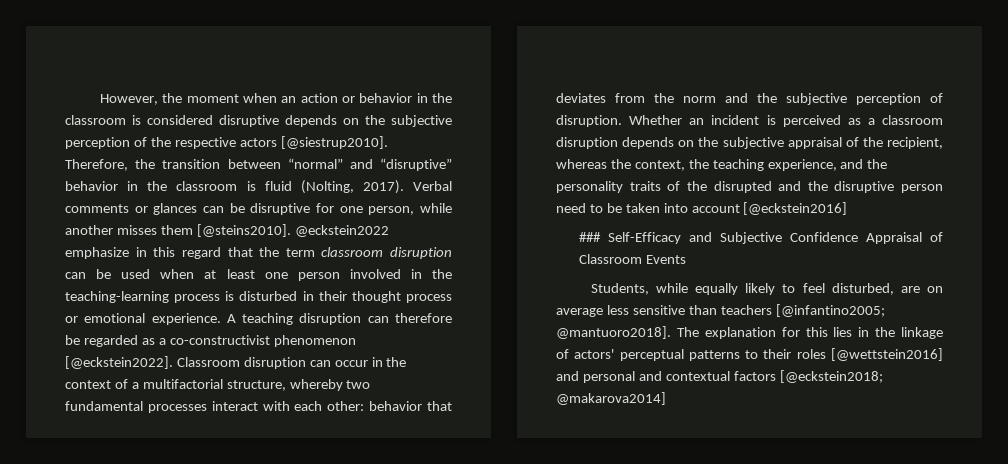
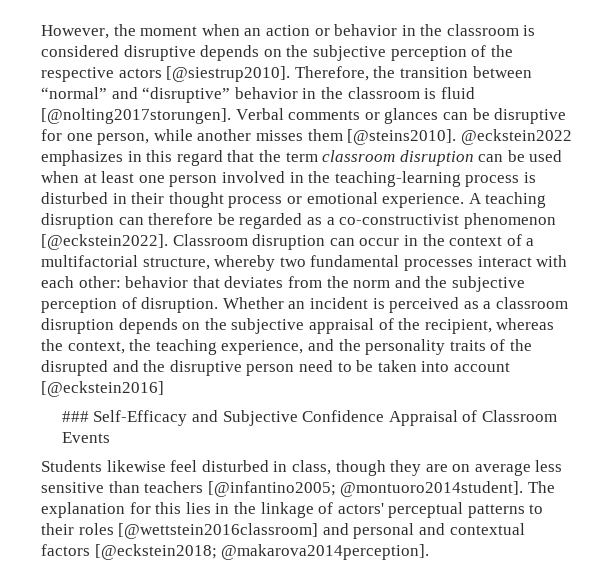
- Therefore, the transition between “normal” and “disruptive” behavior in the classroom is fluid (Nolting, 2017).
+ Therefore, the transition between “normal” and “disruptive” behavior in the classroom is fluid [@nolting2017storungen].
- @eckstein2022 emphasize in this regard that the term classroom disruption can be used when at least one person involved in the teaching-learning process is disturbed in their thought process or emotional experience.
+ @eckstein2022 emphasizes in this regard that the term classroom disruption can be used when at least one person involved in the teaching-learning process is disturbed in their thought process or emotional experience.
- Students, while equally likely to feel disturbed, are on average less sensitive than teachers [@infantino2005; @mantuoro2018].
+ Students likewise feel disturbed in class, though they are on average less sensitive than teachers [@infantino2005; @montuoro2014student].
- The explanation for this lies in the linkage of actors' perceptual patterns to their roles [@wettstein2016] and personal and contextual factors [@eckstein2018; @makarova2014]
+ The explanation for this lies in the linkage of actors' perceptual patterns to their roles [@wettstein2016classroom] and personal and contextual factors [@eckstein2018; @makarova2014perception].

